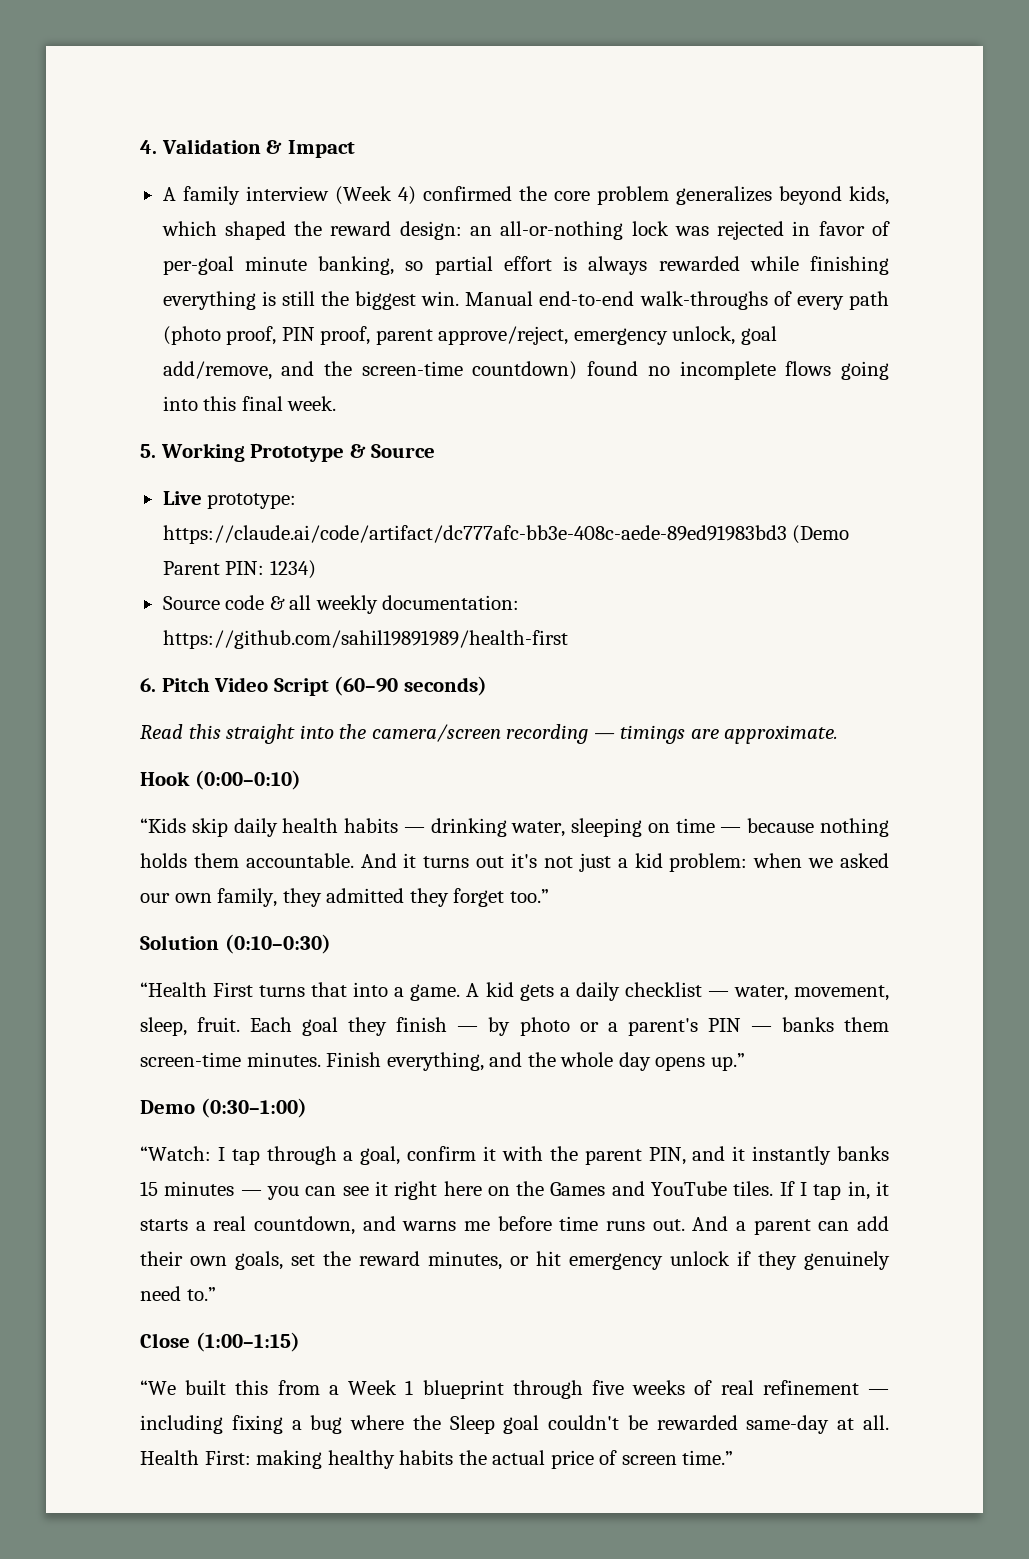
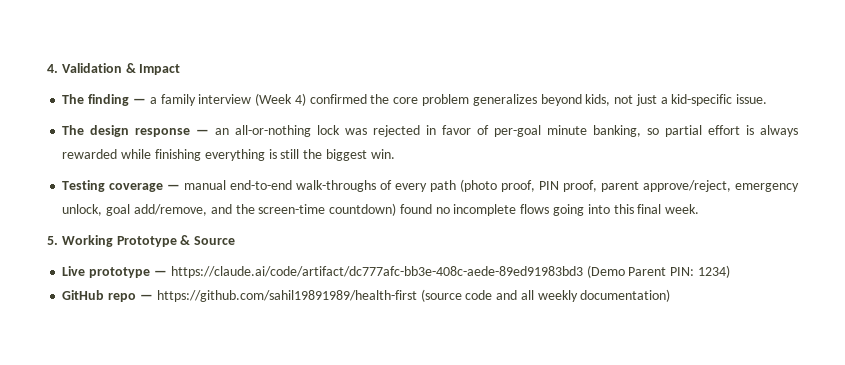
- A family interview (Week 4) confirmed the core problem generalizes beyond kids, which shaped the reward design: an all-or-nothing lock was rejected in favor of per-goal minute banking, so partial effort is always rewarded while finishing everything is still the biggest win. Manual end-to-end walk-throughs of every path (photo proof, PIN proof, parent approve/reject, emergency unlock, goal add/remove, and the screen-time countdown) found no incomplete flows going into this final week.
+ The finding — a family interview (Week 4) confirmed the core problem generalizes beyond kids, not just a kid-specific issue.
+ The design response — an all-or-nothing lock was rejected in favor of per-goal minute banking, so partial effort is always rewarded while finishing everything is still the biggest win.
+ Testing coverage — manual end-to-end walk-throughs of every path (photo proof, PIN proof, parent approve/reject, emergency unlock, goal add/remove, and the screen-time countdown) found no incomplete flows going into this final week.
- Live prototype: https://claude.ai/code/artifact/dc777afc-bb3e-408c-aede-89ed91983bd3 (Demo Parent PIN: 1234)
+ Live prototype — https://claude.ai/code/artifact/dc777afc-bb3e-408c-aede-89ed91983bd3 (Demo Parent PIN: 1234)
- Source code & all weekly documentation: https://github.com/sahil19891989/health-first
- 6. Pitch Video Script (60–90 seconds)
- Read this straight into the camera/screen recording — timings are approximate.
- Hook (0:00–0:10)
- “Kids skip daily health habits — drinking water, sleeping on time — because nothing holds them accountable. And it turns out it's not just a kid problem: when we asked our own family, they admitted they forget too.”
- Solution (0:10–0:30)
- “Health First turns that into a game. A kid gets a daily checklist — water, movement, sleep, fruit. Each goal they finish — by photo or a parent's PIN — banks them screen-time minutes. Finish everything, and the whole day opens up.”
- Demo (0:30–1:00)
- “Watch: I tap through a goal, confirm it with the parent PIN, and it instantly banks 15 minutes — you can see it right here on the Games and YouTube tiles. If I tap in, it starts a real countdown, and warns me before time runs out. And a parent can add their own goals, set the reward minutes, or hit emergency unlock if they genuinely need to.”
- Close (1:00–1:15)
- “We built this from a Week 1 blueprint through five weeks of real refinement — including fixing a bug where the Sleep goal couldn't be rewarded same-day at all. Health First: making healthy habits the actual price of screen time.”
+ GitHub repo — https://github.com/sahil19891989/health-first (source code and all weekly documentation)

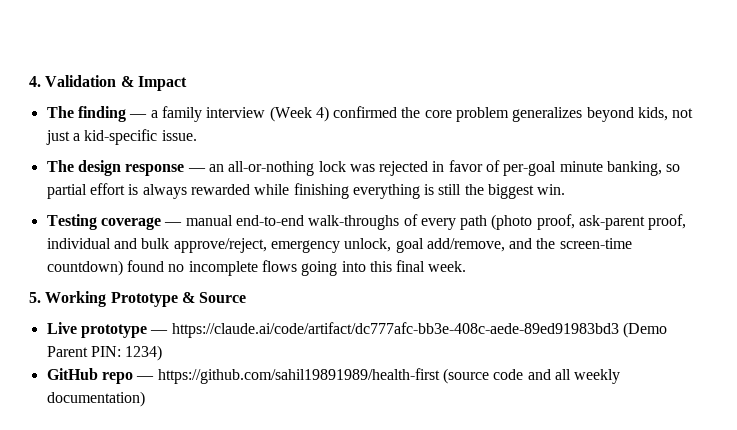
- Testing coverage — manual end-to-end walk-throughs of every path (photo proof, PIN proof, parent approve/reject, emergency unlock, goal add/remove, and the screen-time countdown) found no incomplete flows going into this final week.
+ Testing coverage — manual end-to-end walk-throughs of every path (photo proof, ask-parent proof, individual and bulk approve/reject, emergency unlock, goal add/remove, and the screen-time countdown) found no incomplete flows going into this final week.

